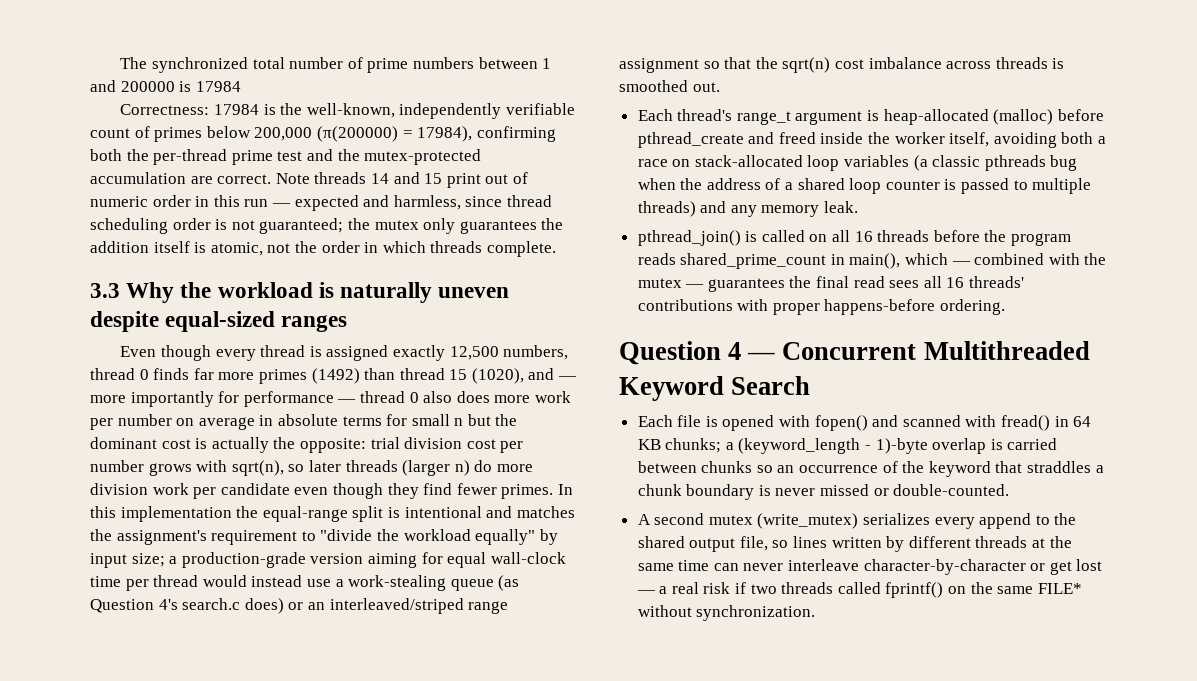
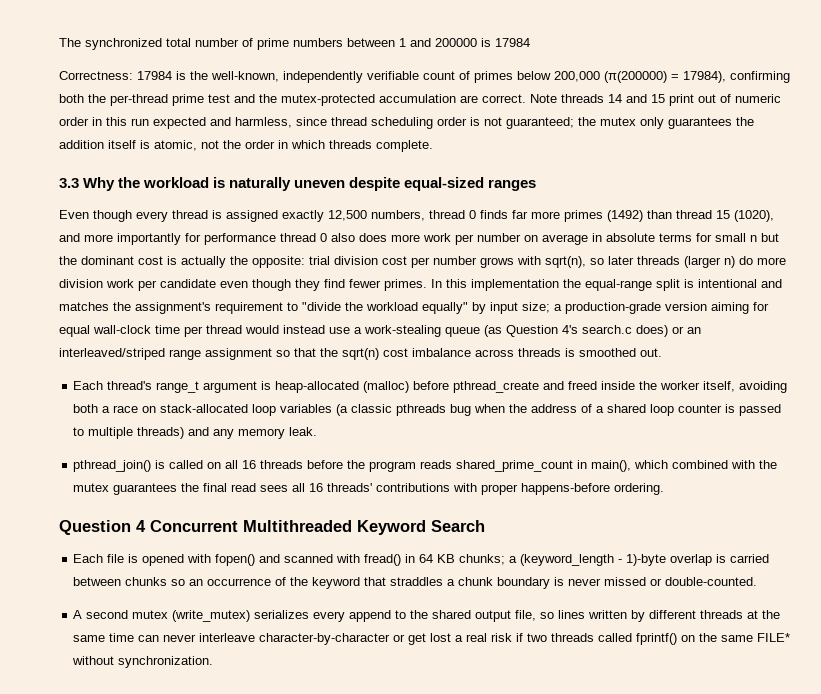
- Note threads 14 and 15 print out of numeric order in this run — expected and harmless, since thread scheduling order is not guaranteed; the mutex only guarantees the addition itself is atomic, not the order in which threads complete.
+ Note threads 14 and 15 print out of numeric order in this run expected and harmless, since thread scheduling order is not guaranteed; the mutex only guarantees the addition itself is atomic, not the order in which threads complete.
- Even though every thread is assigned exactly 12,500 numbers, thread 0 finds far more primes (1492) than thread 15 (1020), and — more importantly for performance — thread 0 also does more work per number on average in absolute terms for small n but the dominant cost is actually the opposite:
+ Even though every thread is assigned exactly 12,500 numbers, thread 0 finds far more primes (1492) than thread 15 (1020), and more importantly for performance thread 0 also does more work per number on average in absolute terms for small n but the dominant cost is actually the opposite:
- pthread_join() is called on all 16 threads before the program reads shared_prime_count in main(), which — combined with the mutex — guarantees the final read sees all 16 threads' contributions with proper happens-before ordering.
+ pthread_join() is called on all 16 threads before the program reads shared_prime_count in main(), which combined with the mutex guarantees the final read sees all 16 threads' contributions with proper happens-before ordering.
- Question 4 — Concurrent Multithreaded Keyword Search
+ Question 4 Concurrent Multithreaded Keyword Search
- A second mutex (write_mutex) serializes every append to the shared output file, so lines written by different threads at the same time can never interleave character-by-character or get lost — a real risk if two threads called fprintf() on the same FILE* without synchronization.
+ A second mutex (write_mutex) serializes every append to the shared output file, so lines written by different threads at the same time can never interleave character-by-character or get lost a real risk if two threads called fprintf() on the same FILE* without synchronization.

